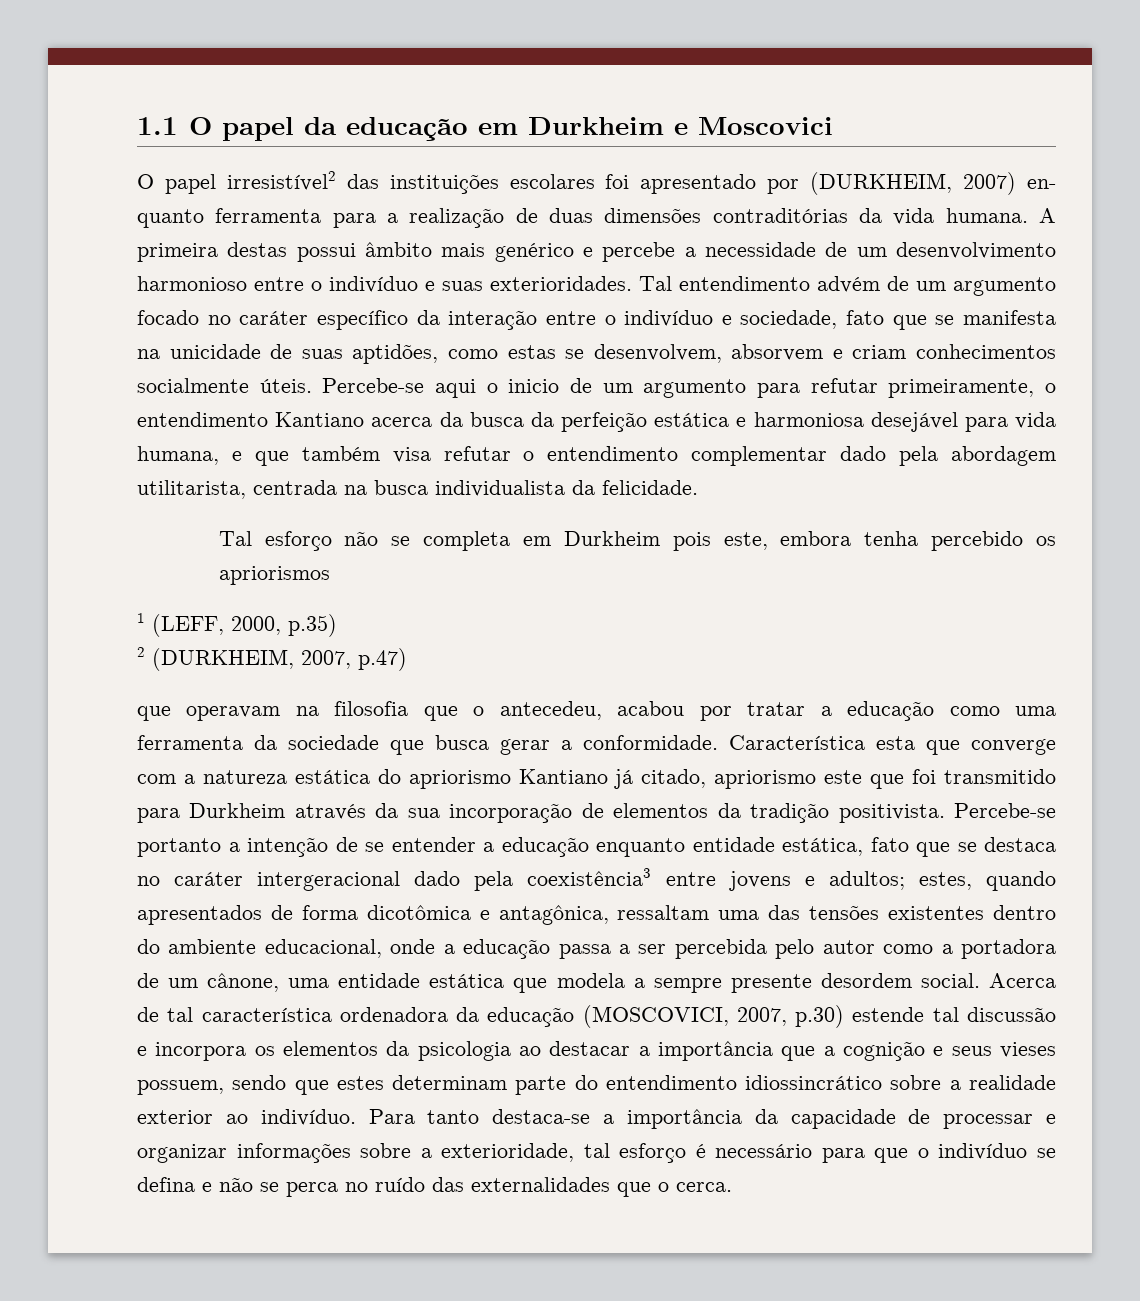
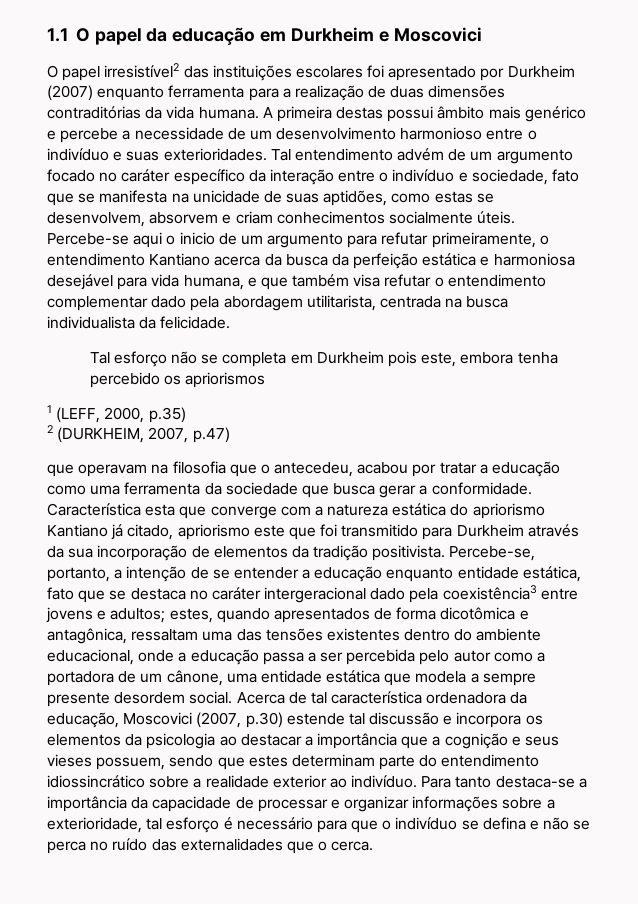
- O papel irresistível2 das instituições escolares foi apresentado por (DURKHEIM, 2007) en- quanto ferramenta para a realização de duas dimensões contraditórias da vida humana.
+ O papel irresistível2 das instituições escolares foi apresentado por Durkheim (2007) enquanto ferramenta para a realização de duas dimensões contraditórias da vida humana.
- Percebe-se portanto a intenção de se entender a educação enquanto entidade estática, fato que se destaca no caráter intergeracional dado pela coexistência3 entre jovens e adultos;
+ Percebe-se, portanto, a intenção de se entender a educação enquanto entidade estática, fato que se destaca no caráter intergeracional dado pela coexistência3 entre jovens e adultos;
- Acerca de tal característica ordenadora da educação (MOSCOVICI, 2007, p.30) estende tal discussão e incorpora os elementos da psicologia ao destacar a importância que a cognição e seus vieses possuem, sendo que estes determinam parte do entendimento idiossincrático sobre a realidade exterior ao indivíduo.
+ Acerca de tal característica ordenadora da educação, Moscovici (2007, p.30) estende tal discussão e incorpora os elementos da psicologia ao destacar a importância que a cognição e seus vieses possuem, sendo que estes determinam parte do entendimento idiossincrático sobre a realidade exterior ao indivíduo.

